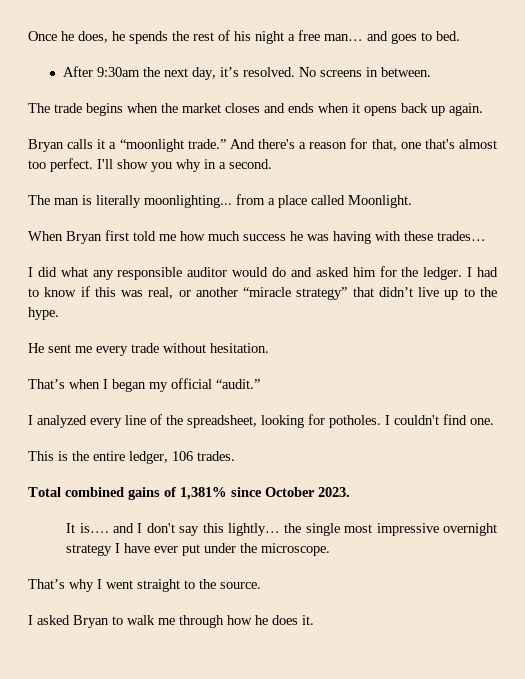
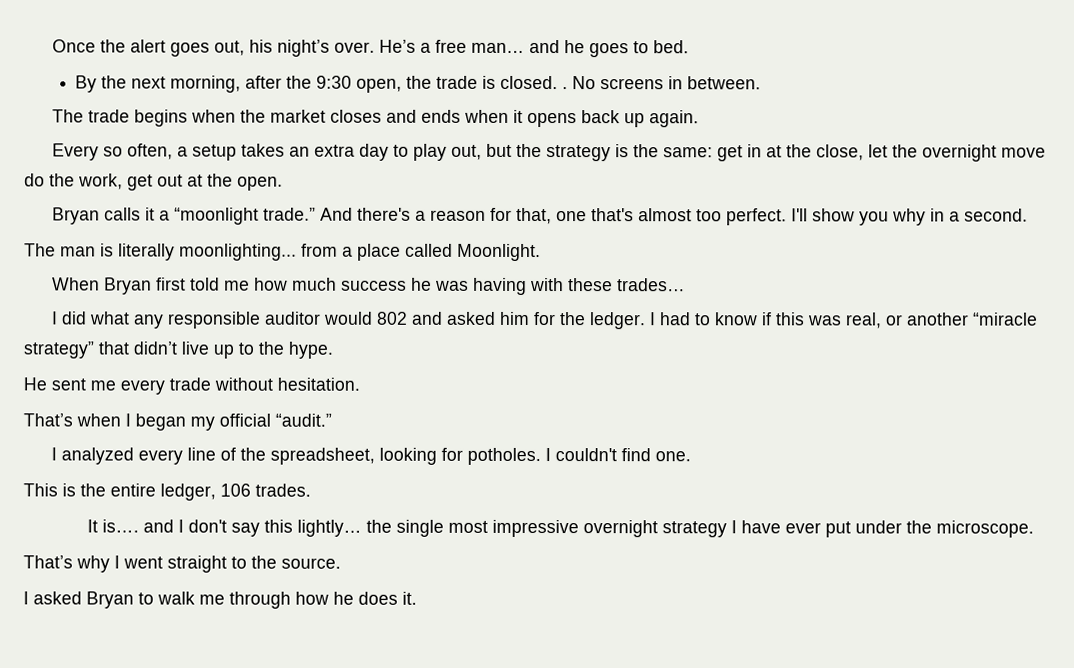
- Once he does, he spends the rest of his night a free man… and goes to bed.
+ Once the alert goes out, his night’s over. He’s a free man… and he goes to bed.
- After 9:30am the next day, it’s resolved.
+ By the next morning, after the 9:30 open, the trade is closed. .
+ Every so often, a setup takes an extra day to play out, but the strategy is the same: get in at the close, let the overnight move do the work, get out at the open.
- I did what any responsible auditor would do and asked him for the ledger.
+ I did what any responsible auditor would 802 and asked him for the ledger.
- Total combined gains of 1,381% since October 2023.

